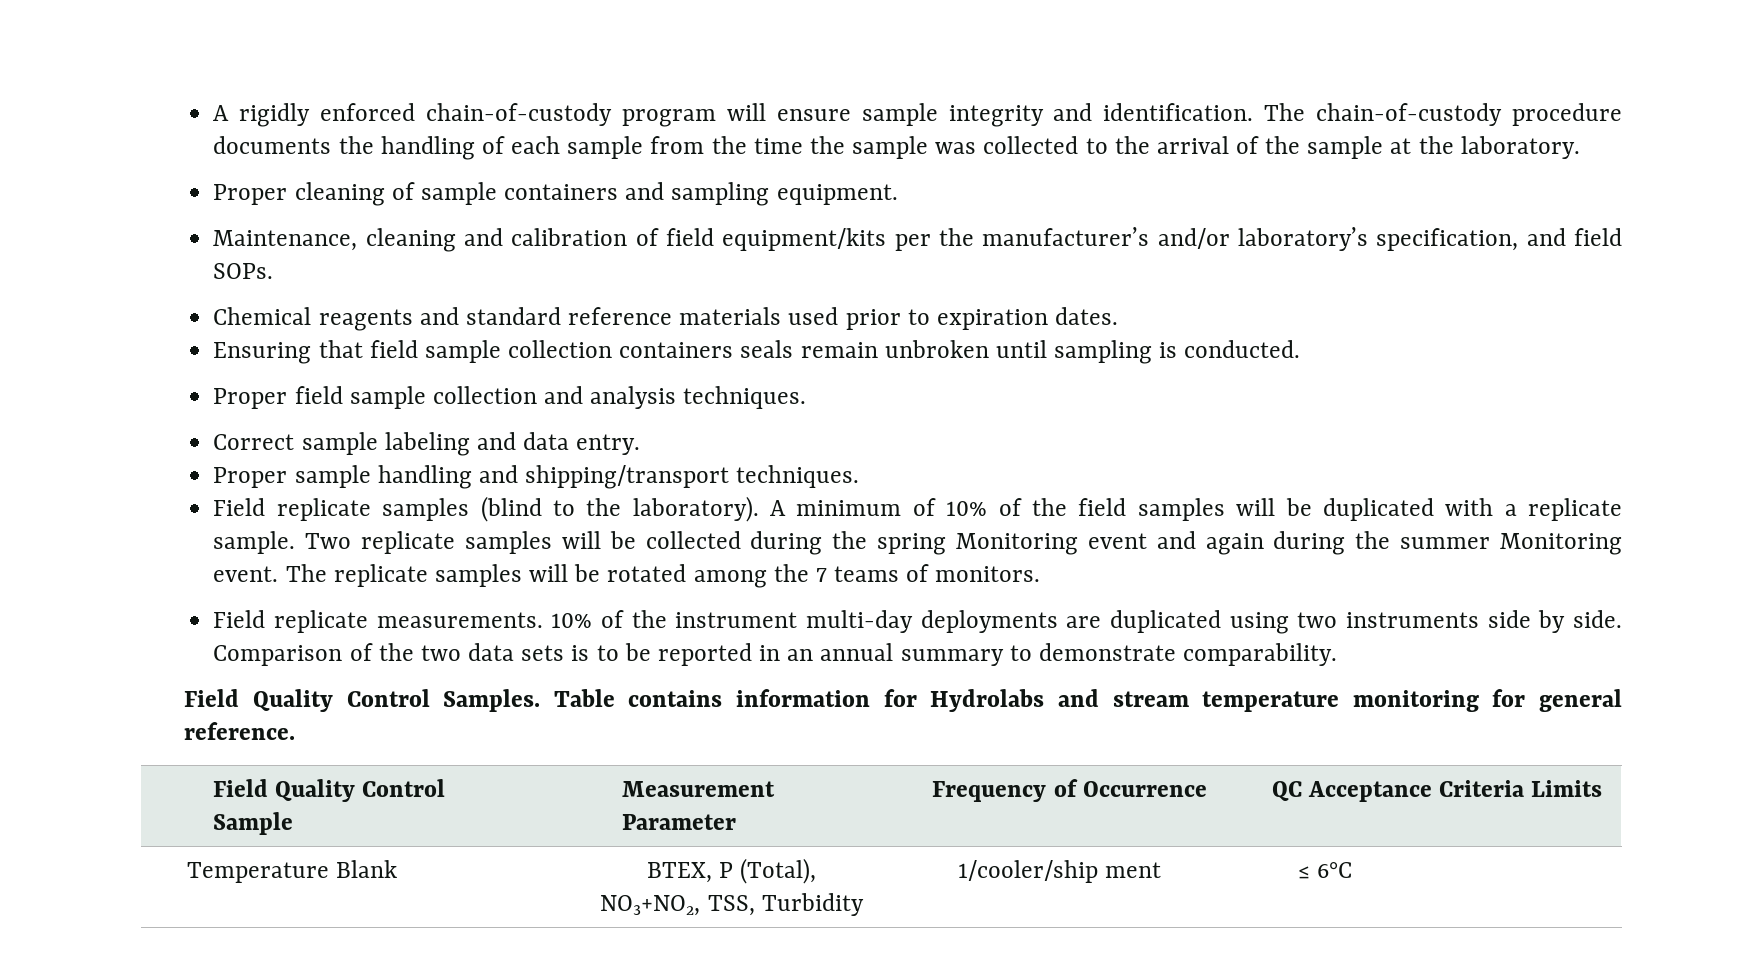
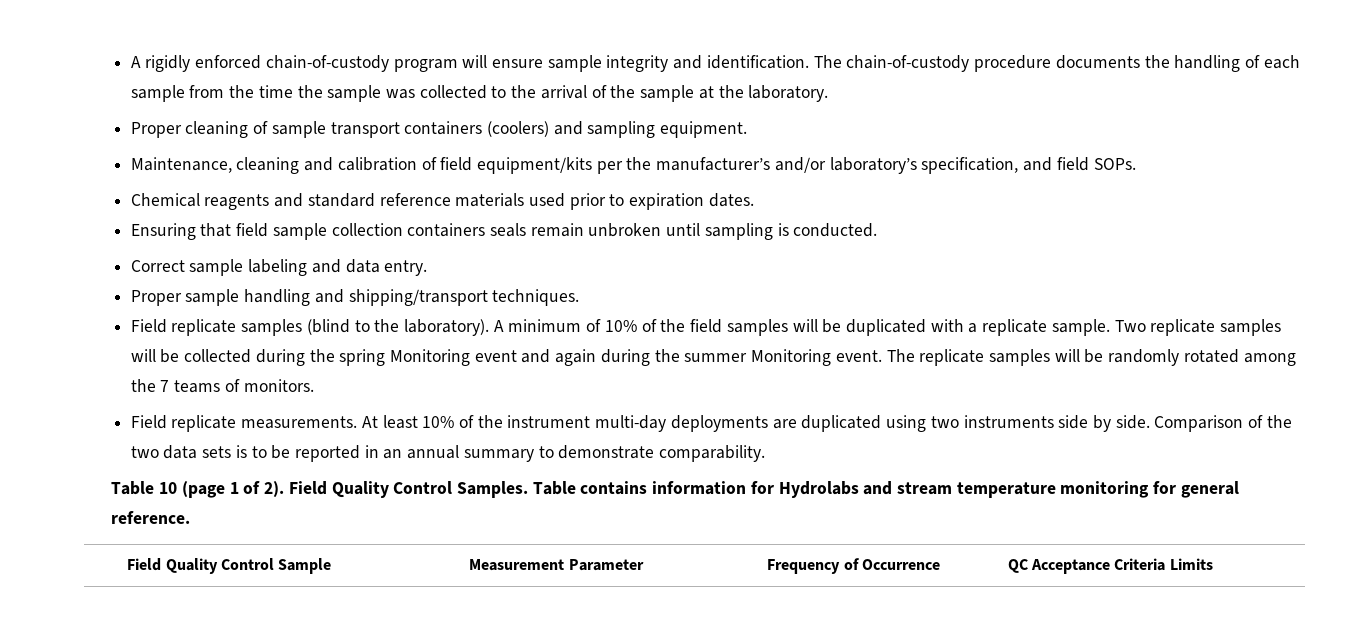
- Proper cleaning of sample containers and sampling equipment.
+ Proper cleaning of sample transport containers (coolers) and sampling equipment.
- Proper field sample collection and analysis techniques.
- The replicate samples will be rotated among the 7 teams of monitors.
+ The replicate samples will be randomly rotated among the 7 teams of monitors.
- 10% of the instrument multi-day deployments are duplicated using two instruments side by side.
+ At least 10% of the instrument multi-day deployments are duplicated using two instruments side by side.
+ Table 10 (page 1 of 2).
- Temperature Blank | BTEX, P (Total),
- NO3+NO2, TSS, Turbidity | 1/cooler/ship ment | ≤ 6°C

